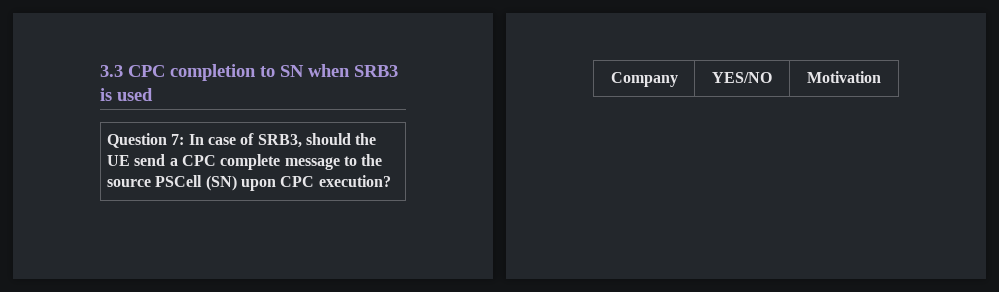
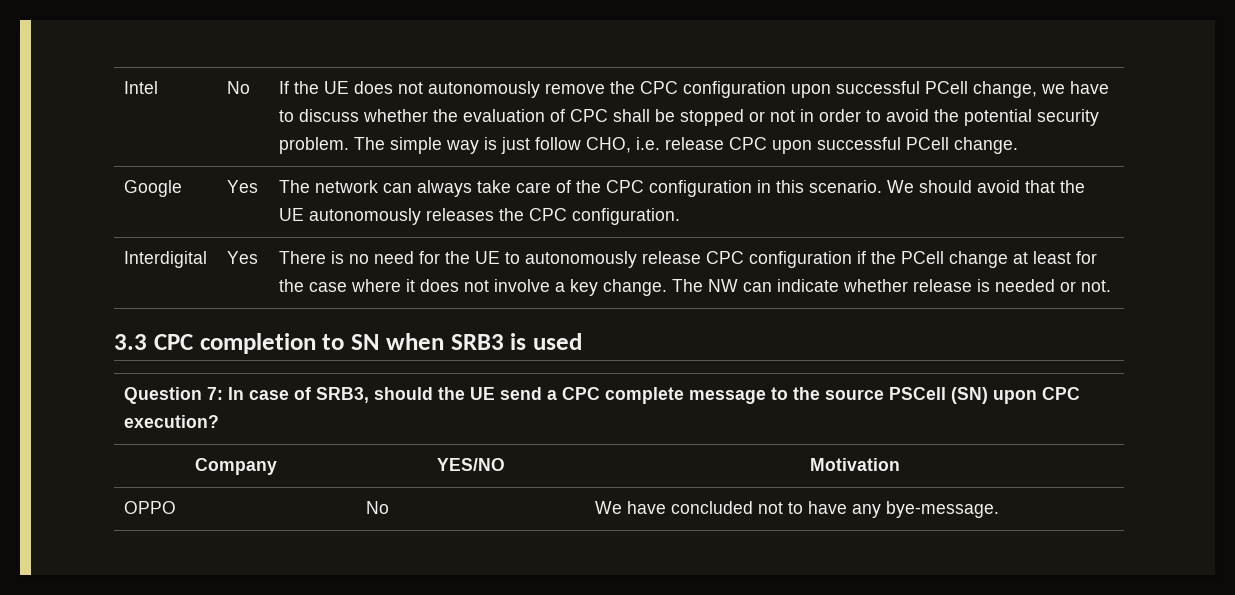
+ Intel | No | If the UE does not autonomously remove the CPC configuration upon successful PCell change, we have to discuss whether the evaluation of CPC shall be stopped or not in order to avoid the potential security problem. The simple way is just follow CHO, i.e. release CPC upon successful PCell change.
+ Google | Yes | The network can always take care of the CPC configuration in this scenario. We should avoid that the UE autonomously releases the CPC configuration.
+ Interdigital | Yes | There is no need for the UE to autonomously release CPC configuration if the PCell change at least for the case where it does not involve a key change. The NW can indicate whether release is needed or not.
+ OPPO | No | We have concluded not to have any bye-message.

